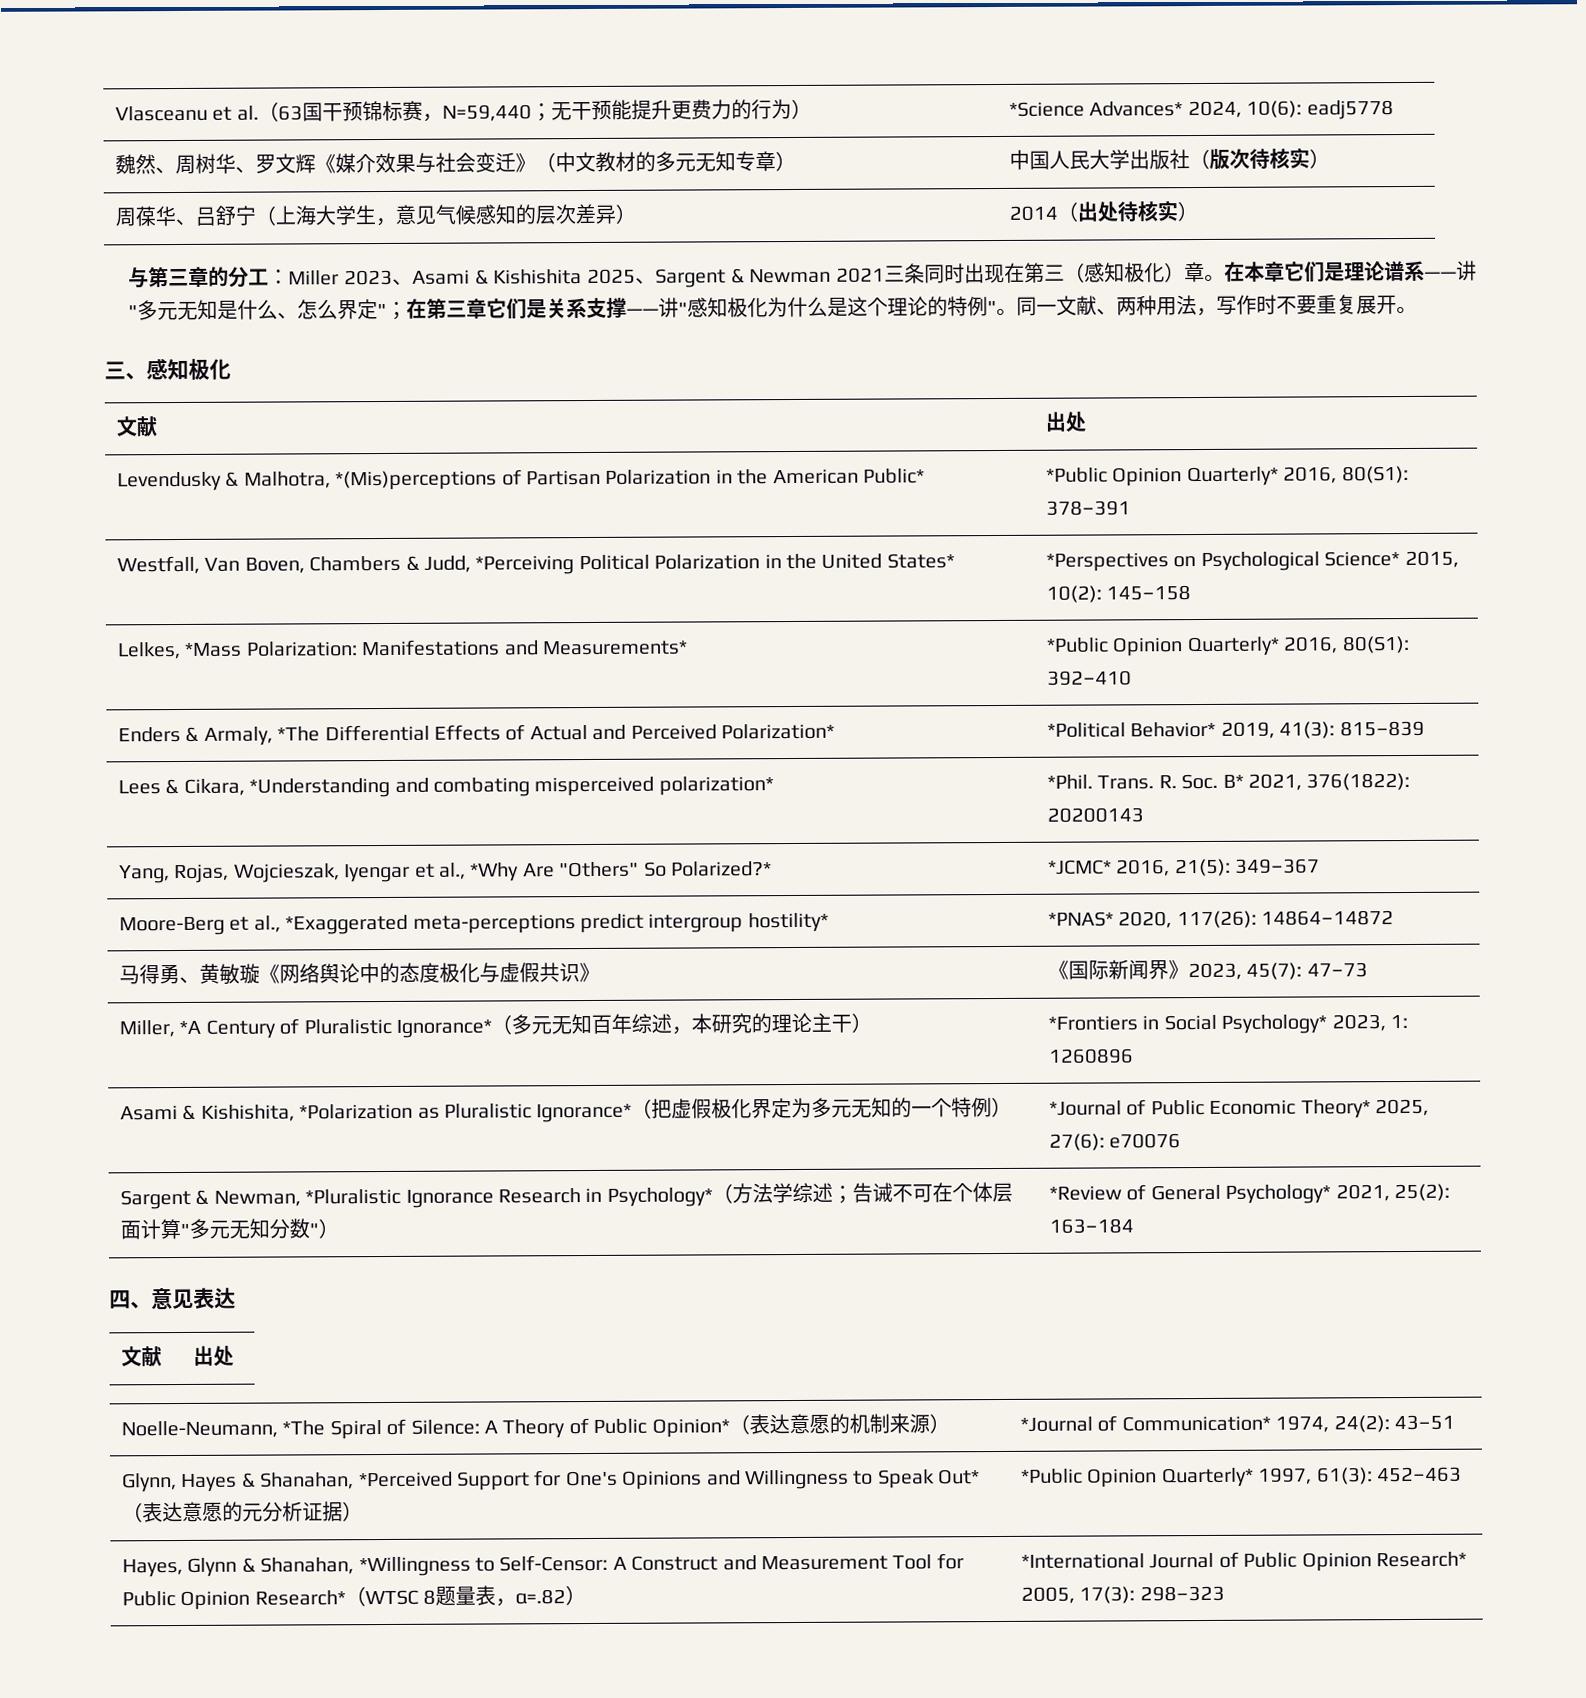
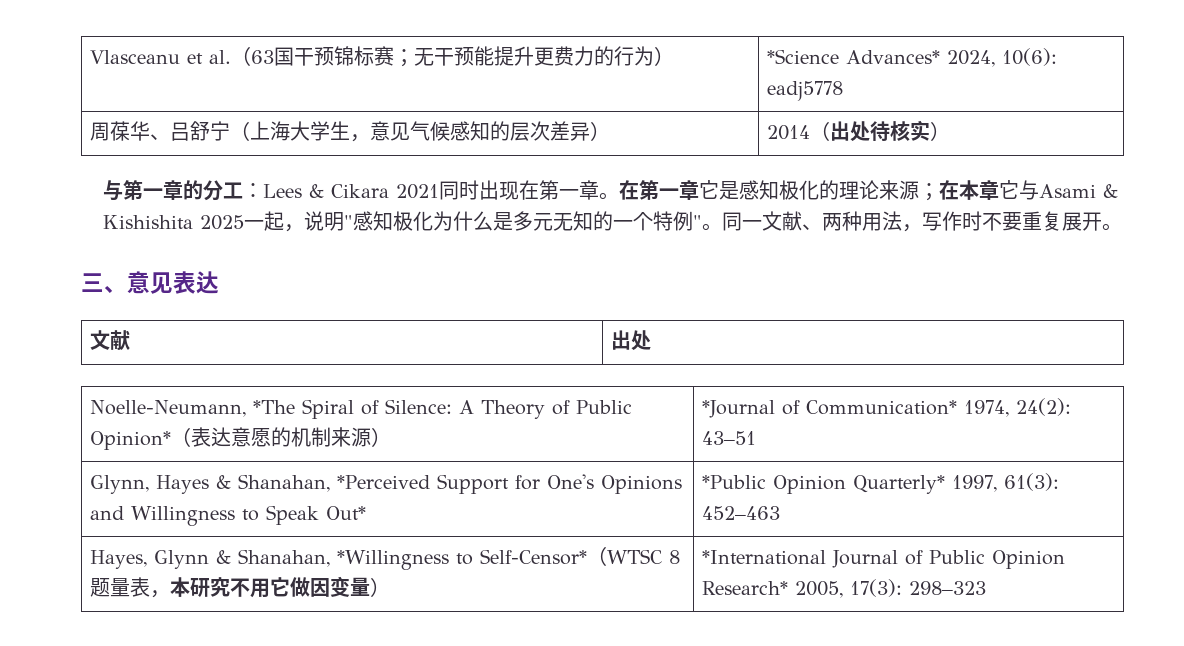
- Vlasceanu et al.（63国干预锦标赛，N=59,440；无干预能提升更费力的行为） | *Science Advances* 2024, 10(6): eadj5778
+ Vlasceanu et al.（63国干预锦标赛；无干预能提升更费力的行为） | *Science Advances* 2024, 10(6): eadj5778
- 魏然、周树华、罗文辉《媒介效果与社会变迁》（中文教材的多元无知专章） | 中国人民大学出版社（版次待核实）
- 与第三章的分工：Miller 2023、Asami & Kishishita 2025、Sargent & Newman 2021三条同时出现在第三（感知极化）章。在本章它们是理论谱系——讲"多元无知是什么、怎么界定"；在第三章它们是关系支撑——讲"感知极化为什么是这个理论的特例"。
+ 与第一章的分工：Lees & Cikara 2021同时出现在第一章。在第一章它是感知极化的理论来源；在本章它与Asami & Kishishita 2025一起，说明"感知极化为什么是多元无知的一个特例"。
- 三、感知极化
- 文献 | 出处
- Levendusky & Malhotra, *(Mis)perceptions of Partisan Polarization in the American Public* | *Public Opinion Quarterly* 2016, 80(S1): 378–391
- Westfall, Van Boven, Chambers & Judd, *Perceiving Political Polarization in the United States* | *Perspectives on Psychological Science* 2015, 10(2): 145–158
- Lelkes, *Mass Polarization: Manifestations and Measurements* | *Public Opinion Quarterly* 2016, 80(S1): 392–410
- Enders & Armaly, *The Differential Effects of Actual and Perceived Polarization* | *Political Behavior* 2019, 41(3): 815–839
- Lees & Cikara, *Understanding and combating misperceived polarization* | *Phil. Trans. R. Soc. B* 2021, 376(1822): 20200143
- Yang, Rojas, Wojcieszak, Iyengar et al., *Why Are "Others" So Polarized?* | *JCMC* 2016, 21(5): 349–367
- Moore-Berg et al., *Exaggerated meta-perceptions predict intergroup hostility* | *PNAS* 2020, 117(26): 14864–14872
- 马得勇、黄敏璇《网络舆论中的态度极化与虚假共识》 | 《国际新闻界》2023, 45(7): 47–73
- Miller, *A Century of Pluralistic Ignorance*（多元无知百年综述，本研究的理论主干） | *Frontiers in Social Psychology* 2023, 1: 1260896
- Asami & Kishishita, *Polarization as Pluralistic Ignorance*（把虚假极化界定为多元无知的一个特例） | *Journal of Public Economic Theory* 2025, 27(6): e70076
- Sargent & Newman, *Pluralistic Ignorance Research in Psychology*（方法学综述；告诫不可在个体层面计算"多元无知分数"） | *Review of General Psychology* 2021, 25(2): 163–184
- 四、意见表达
+ 三、意见表达
- Glynn, Hayes & Shanahan, *Perceived Support for One's Opinions and Willingness to Speak Out*（表达意愿的元分析证据） | *Public Opinion Quarterly* 1997, 61(3): 452–463
+ Glynn, Hayes & Shanahan, *Perceived Support for One's Opinions and Willingness to Speak Out* | *Public Opinion Quarterly* 1997, 61(3): 452–463
- Hayes, Glynn & Shanahan, *Willingness to Self-Censor: A Construct and Measurement Tool for Public Opinion Research*（WTSC 8题量表，α=.82） | *International Journal of Public Opinion Research* 2005, 17(3): 298–323
+ Hayes, Glynn & Shanahan, *Willingness to Self-Censor*（WTSC 8题量表，本研究不用它做因变量） | *International Journal of Public Opinion Research* 2005, 17(3): 298–323

